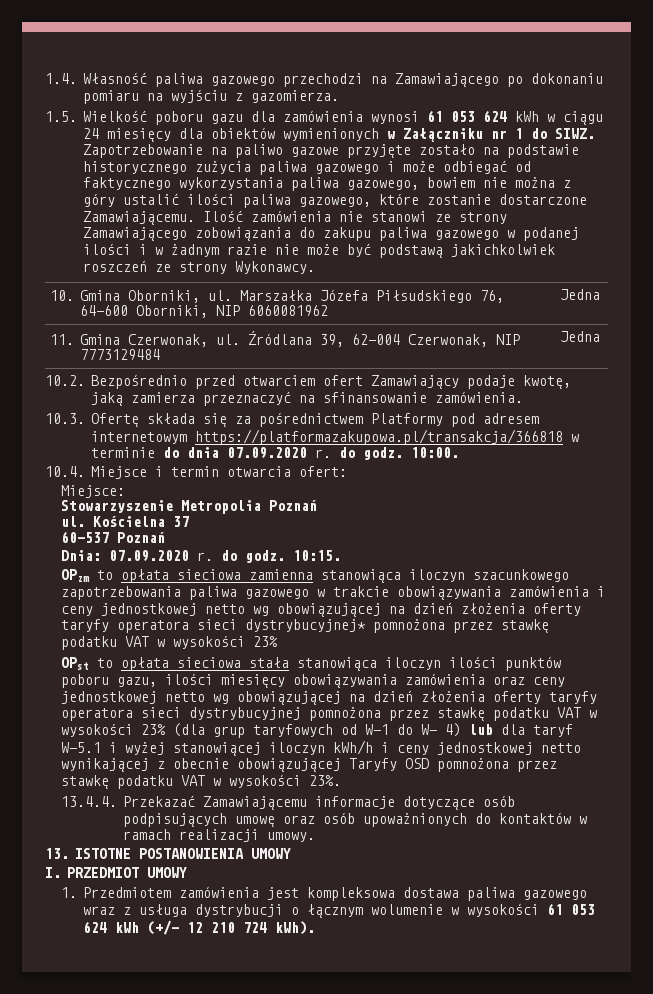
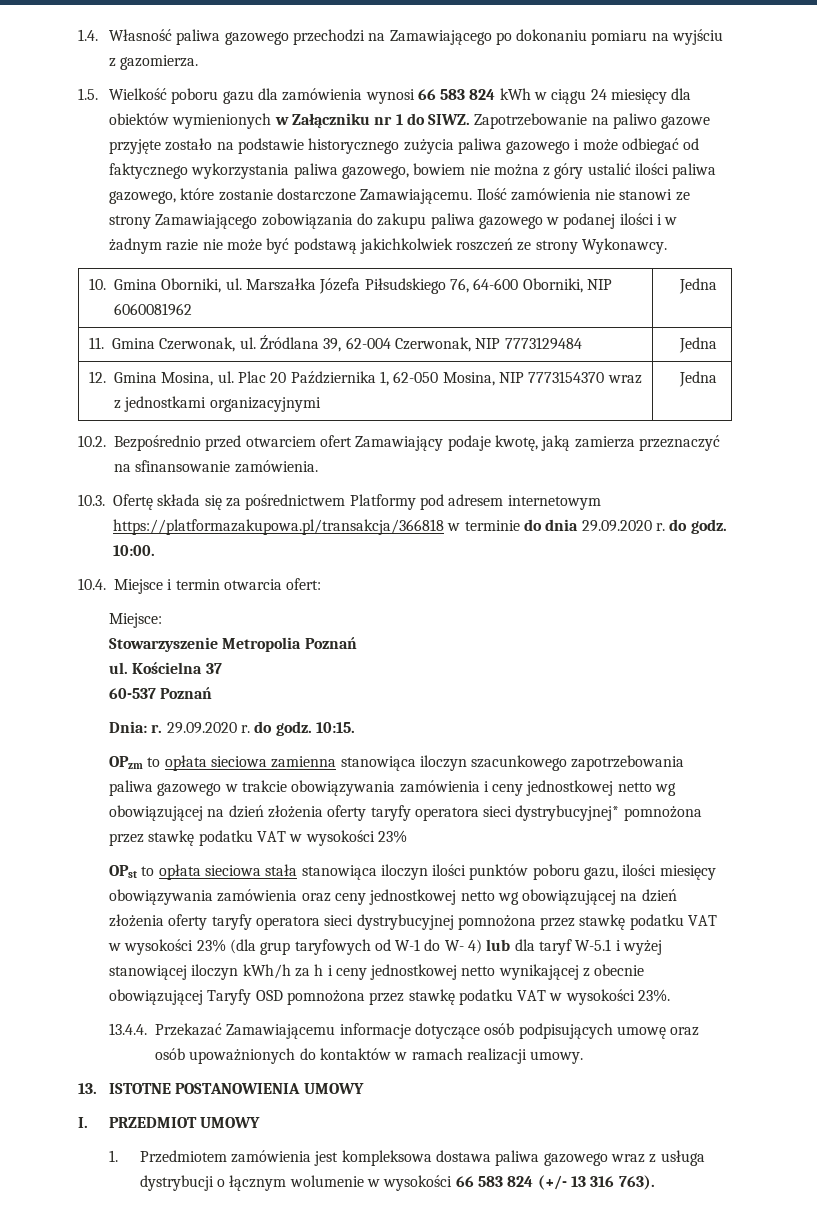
- 1.5. Wielkość poboru gazu dla zamówienia wynosi 61 053 624 kWh w ciągu 24 miesięcy dla obiektów wymienionych w Załączniku nr 1 do SIWZ.
+ 1.5. Wielkość poboru gazu dla zamówienia wynosi 66 583 824 kWh w ciągu 24 miesięcy dla obiektów wymienionych w Załączniku nr 1 do SIWZ.
+ 12. Gmina Mosina, ul. Plac 20 Października 1, 62-050 Mosina, NIP 7773154370 wraz z jednostkami organizacyjnymi | Jedna
- 10.3. Ofertę składa się za pośrednictwem Platformy pod adresem internetowym https://platformazakupowa.pl/transakcja/366818 w terminie do dnia 07.09.2020 r. do godz.
+ 10.3. Ofertę składa się za pośrednictwem Platformy pod adresem internetowym https://platformazakupowa.pl/transakcja/366818 w terminie do dnia 29.09.2020 r. do godz.
- Dnia: 07.09.2020 r. do godz.
+ Dnia: r. 29.09.2020 r. do godz.
- OPst to opłata sieciowa stała stanowiąca iloczyn ilości punktów poboru gazu, ilości miesięcy obowiązywania zamówienia oraz ceny jednostkowej netto wg obowiązującej na dzień złożenia oferty taryfy operatora sieci dystrybucyjnej pomnożona przez stawkę podatku VAT w wysokości 23% (dla grup taryfowych od W-1 do W- 4) lub dla taryf W-5.1 i wyżej stanowiącej iloczyn kWh/h i ceny jednostkowej netto wynikającej z obecnie obowiązującej Taryfy OSD pomnożona przez stawkę podatku VAT w wysokości 23%.
+ OPst to opłata sieciowa stała stanowiąca iloczyn ilości punktów poboru gazu, ilości miesięcy obowiązywania zamówienia oraz ceny jednostkowej netto wg obowiązującej na dzień złożenia oferty taryfy operatora sieci dystrybucyjnej pomnożona przez stawkę podatku VAT w wysokości 23% (dla grup taryfowych od W-1 do W- 4) lub dla taryf W-5.1 i wyżej stanowiącej iloczyn kWh/h za h i ceny jednostkowej netto wynikającej z obecnie obowiązującej Taryfy OSD pomnożona przez stawkę podatku VAT w wysokości 23%.
- 1. Przedmiotem zamówienia jest kompleksowa dostawa paliwa gazowego wraz z usługa dystrybucji o łącznym wolumenie w wysokości 61 053 624 kWh (+/- 12 210 724 kWh).
+ 1. Przedmiotem zamówienia jest kompleksowa dostawa paliwa gazowego wraz z usługa dystrybucji o łącznym wolumenie w wysokości 66 583 824 (+/- 13 316 763).

